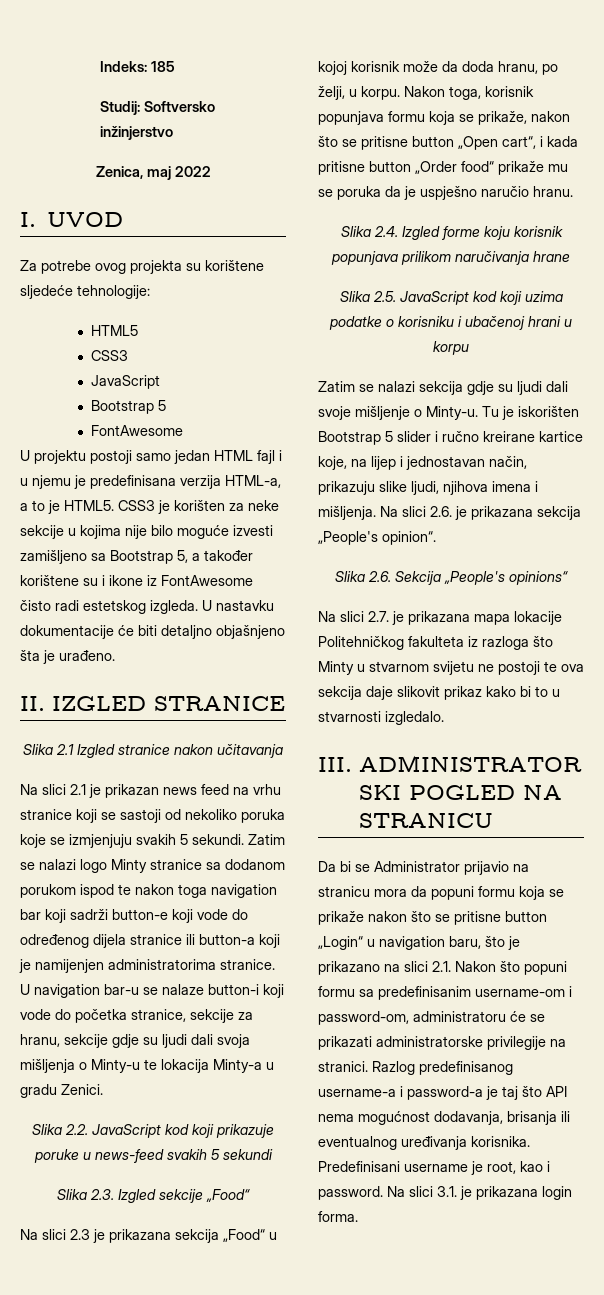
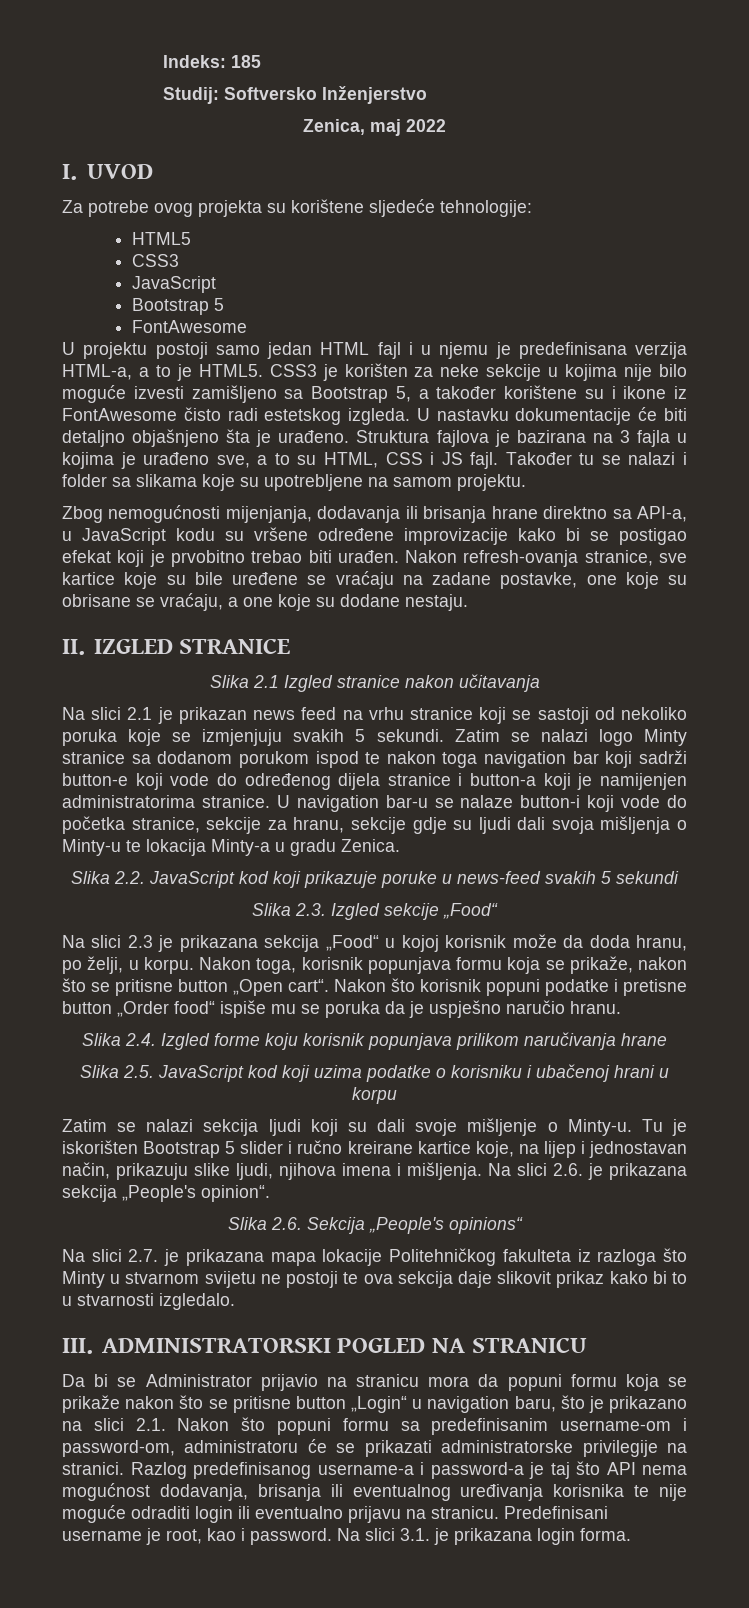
- Studij: Softversko inžinjerstvo
+ Studij: Softversko Inženjerstvo
+ Struktura fajlova je bazirana na 3 fajla u kojima je urađeno sve, a to su HTML, CSS i JS fajl. Također tu se nalazi i folder sa slikama koje su upotrebljene na samom projektu.
+ Zbog nemogućnosti mijenjanja, dodavanja ili brisanja hrane direktno sa API-a, u JavaScript kodu su vršene određene improvizacije kako bi se postigao efekat koji je prvobitno trebao biti urađen. Nakon refresh-ovanja stranice, sve kartice koje su bile uređene se vraćaju na zadane postavke, one koje su obrisane se vraćaju, a one koje su dodane nestaju.
- Zatim se nalazi logo Minty stranice sa dodanom porukom ispod te nakon toga navigation bar koji sadrži button-e koji vode do određenog dijela stranice ili button-a koji je namijenjen administratorima stranice.
+ Zatim se nalazi logo Minty stranice sa dodanom porukom ispod te nakon toga navigation bar koji sadrži button-e koji vode do određenog dijela stranice i button-a koji je namijenjen administratorima stranice.
- U navigation bar-u se nalaze button-i koji vode do početka stranice, sekcije za hranu, sekcije gdje su ljudi dali svoja mišljenja o Minty-u te lokacija Minty-a u gradu Zenici.
+ U navigation bar-u se nalaze button-i koji vode do početka stranice, sekcije za hranu, sekcije gdje su ljudi dali svoja mišljenja o Minty-u te lokacija Minty-a u gradu Zenica.
- Nakon toga, korisnik popunjava formu koja se prikaže, nakon što se pritisne button „Open cart“, i kada pritisne button „Order food“ prikaže mu se poruka da je uspješno naručio hranu.
+ Nakon toga, korisnik popunjava formu koja se prikaže, nakon što se pritisne button „Open cart“. Nakon što korisnik popuni podatke i pretisne button „Order food“ ispiše mu se poruka da je uspješno naručio hranu.
- Zatim se nalazi sekcija gdje su ljudi dali svoje mišljenje o Minty-u.
+ Zatim se nalazi sekcija ljudi koji su dali svoje mišljenje o Minty-u.
- Razlog predefinisanog username-a i password-a je taj što API nema mogućnost dodavanja, brisanja ili eventualnog uređivanja korisnika.
+ Razlog predefinisanog username-a i password-a je taj što API nema mogućnost dodavanja, brisanja ili eventualnog uređivanja korisnika te nije moguće odraditi login ili eventualno prijavu na stranicu.

